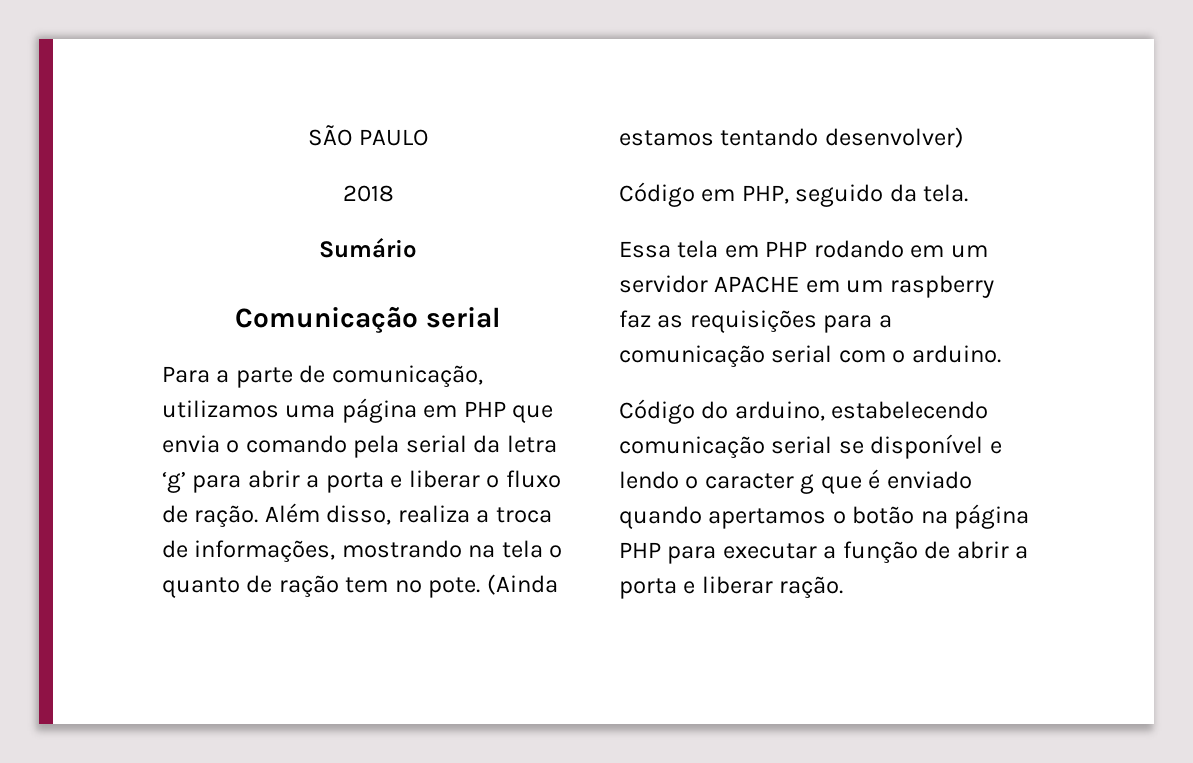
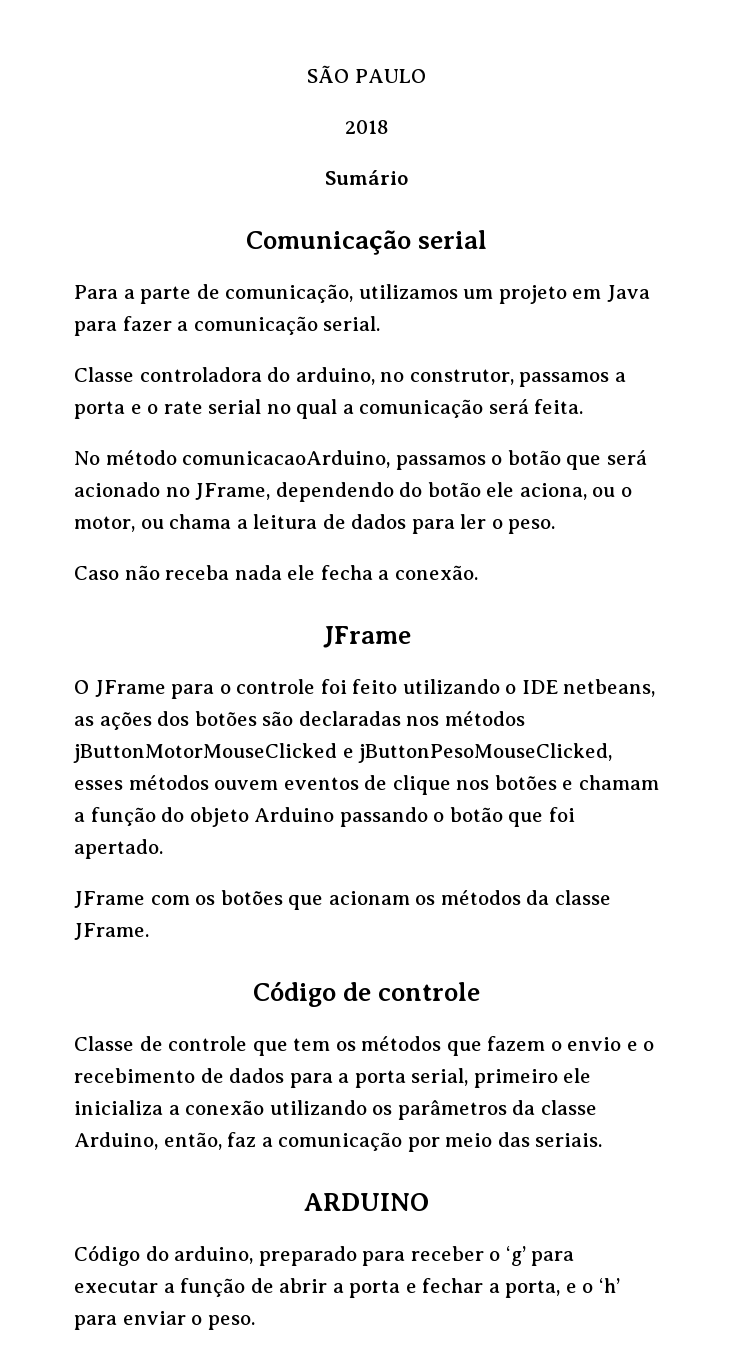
- Para a parte de comunicação, utilizamos uma página em PHP que envia o comando pela serial da letra ‘g’ para abrir a porta e liberar o fluxo de ração. Além disso, realiza a troca de informações, mostrando na tela o quanto de ração tem no pote. (Ainda estamos tentando desenvolver)
- Código em PHP, seguido da tela.
- Essa tela em PHP rodando em um servidor APACHE em um raspberry faz as requisições para a comunicação serial com o arduino.
- Código do arduino, estabelecendo comunicação serial se disponível e lendo o caracter g que é enviado quando apertamos o botão na página PHP para executar a função de abrir a porta e liberar ração.
+ Para a parte de comunicação, utilizamos um projeto em Java para fazer a comunicação serial.
+ Classe controladora do arduino, no construtor, passamos a porta e o rate serial no qual a comunicação será feita.
+ No método comunicacaoArduino, passamos o botão que será acionado no JFrame, dependendo do botão ele aciona, ou o motor, ou chama a leitura de dados para ler o peso.
+ Caso não receba nada ele fecha a conexão.
+ JFrame
+ O JFrame para o controle foi feito utilizando o IDE netbeans, as ações dos botões são declaradas nos métodos jButtonMotorMouseClicked e jButtonPesoMouseClicked, esses métodos ouvem eventos de clique nos botões e chamam a função do objeto Arduino passando o botão que foi apertado.
+ JFrame com os botões que acionam os métodos da classe JFrame.
+ Código de controle
+ Classe de controle que tem os métodos que fazem o envio e o recebimento de dados para a porta serial, primeiro ele inicializa a conexão utilizando os parâmetros da classe Arduino, então, faz a comunicação por meio das seriais.
+ ARDUINO
+ Código do arduino, preparado para receber o ‘g’ para executar a função de abrir a porta e fechar a porta, e o ‘h’ para enviar o peso.

